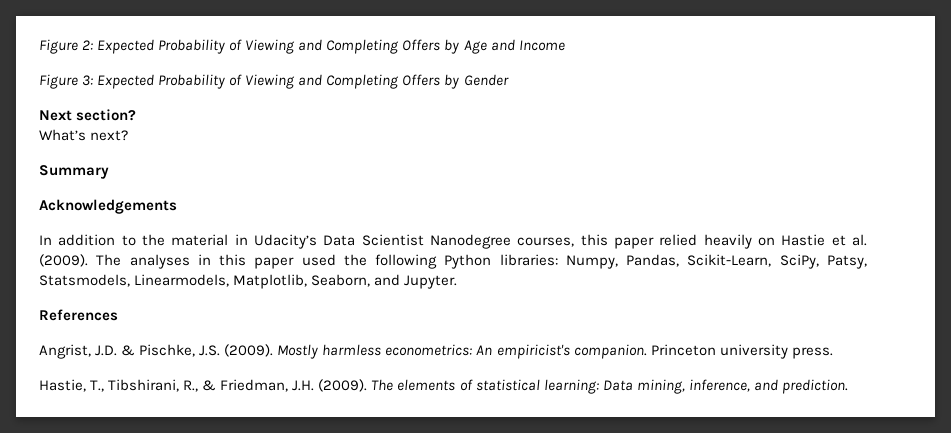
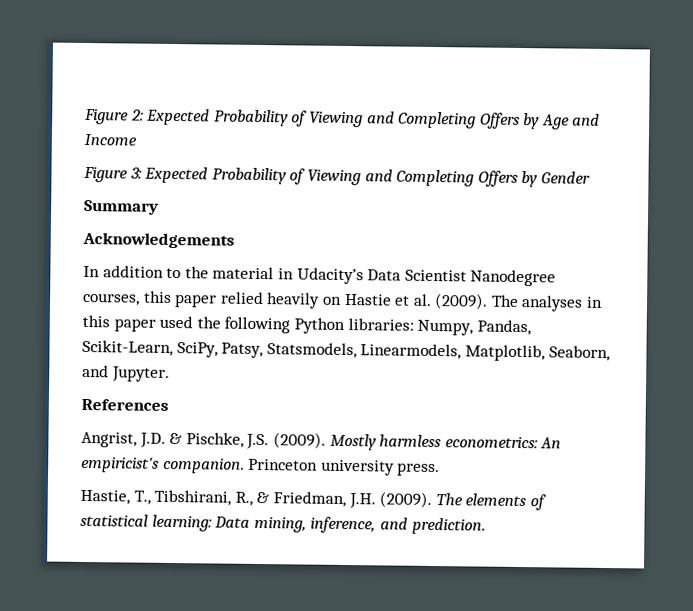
- Next section?
- What’s next?

